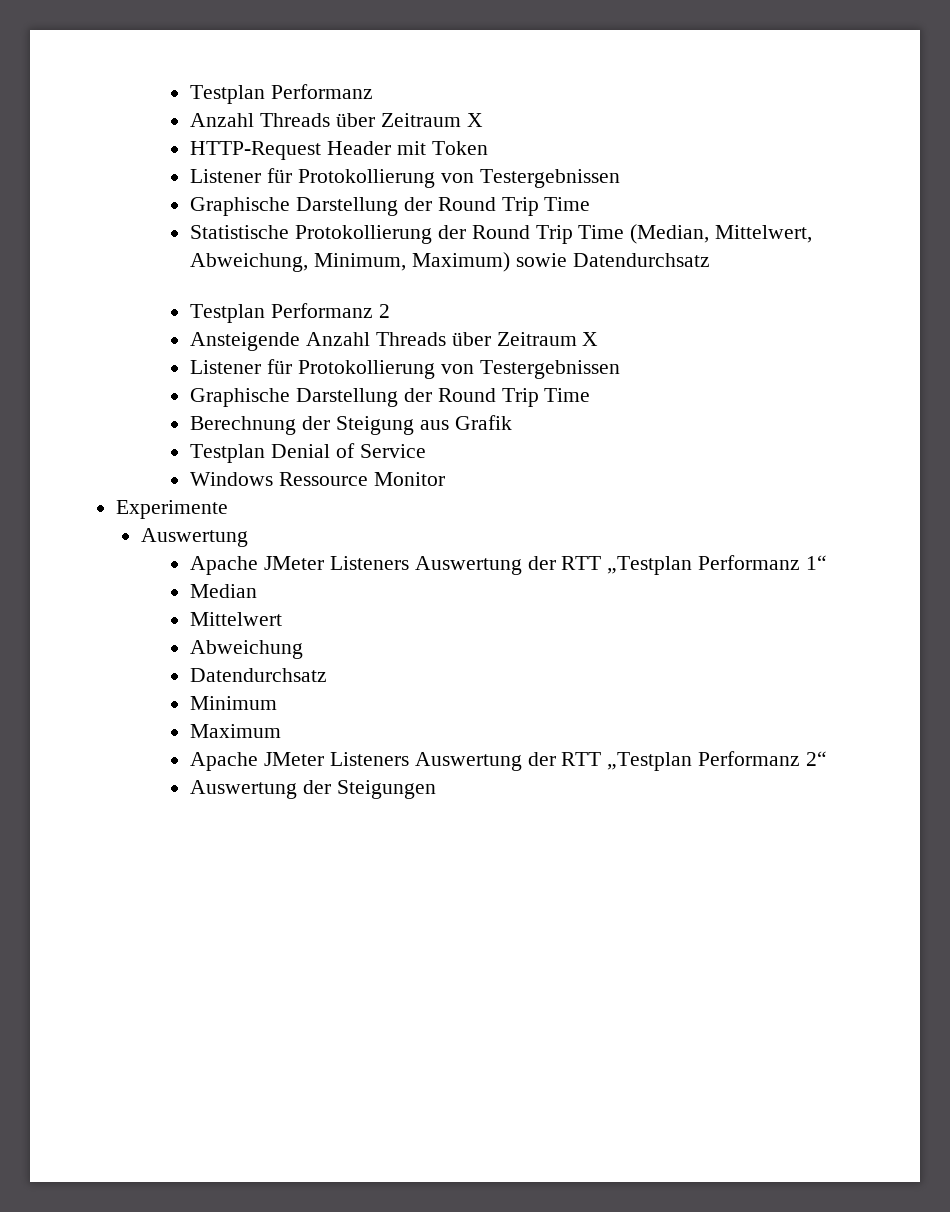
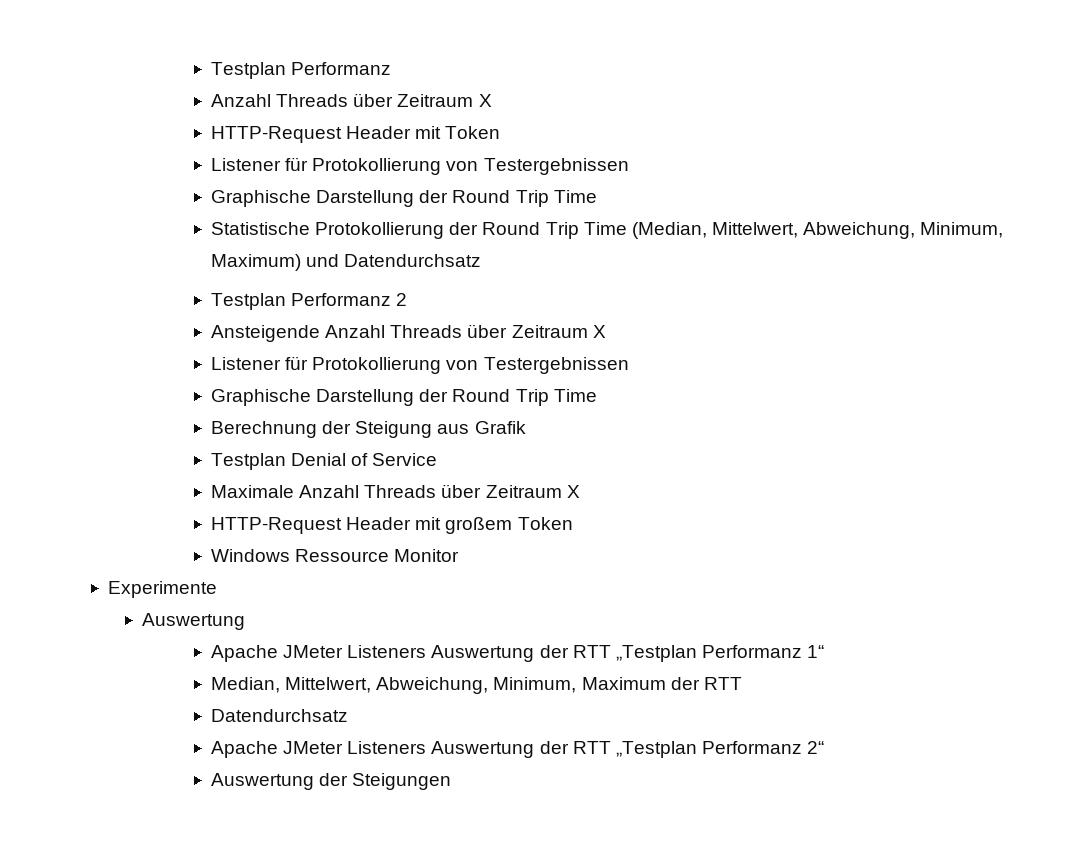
- Statistische Protokollierung der Round Trip Time (Median, Mittelwert, Abweichung, Minimum, Maximum) sowie Datendurchsatz
+ Statistische Protokollierung der Round Trip Time (Median, Mittelwert, Abweichung, Minimum, Maximum) und Datendurchsatz
+ Maximale Anzahl Threads über Zeitraum X
+ HTTP-Request Header mit großem Token
- Median
- Mittelwert
- Abweichung
+ Median, Mittelwert, Abweichung, Minimum, Maximum der RTT
  Datendurchsatz
- Minimum
- Maximum

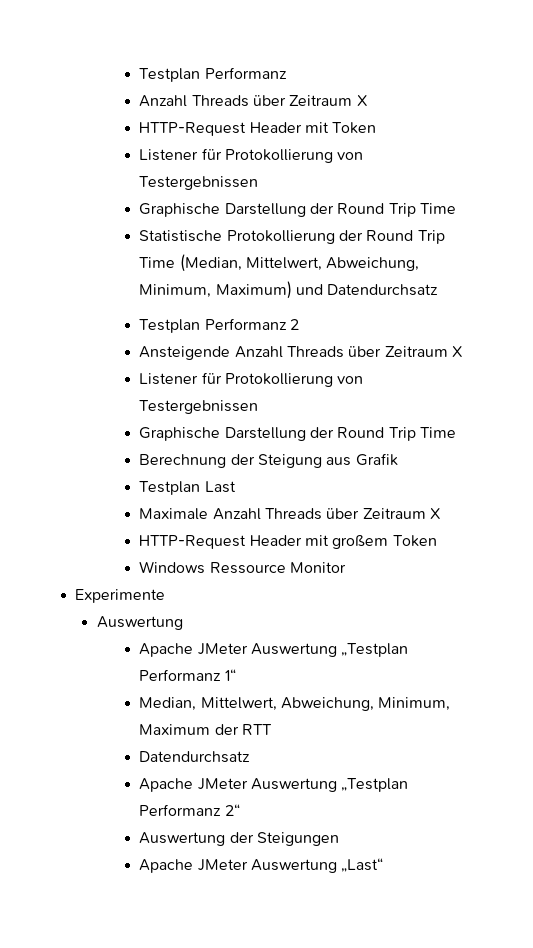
- Testplan Denial of Service
+ Testplan Last
- Apache JMeter Listeners Auswertung der RTT „Testplan Performanz 1“
+ Apache JMeter Auswertung „Testplan Performanz 1“
- Apache JMeter Listeners Auswertung der RTT „Testplan Performanz 2“
+ Apache JMeter Auswertung „Testplan Performanz 2“
+ Apache JMeter Auswertung „Last“

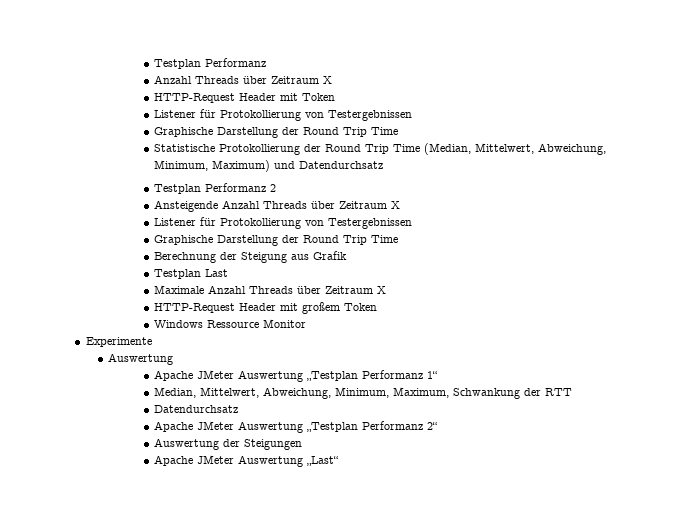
- Median, Mittelwert, Abweichung, Minimum, Maximum der RTT
+ Median, Mittelwert, Abweichung, Minimum, Maximum, Schwankung der RTT

